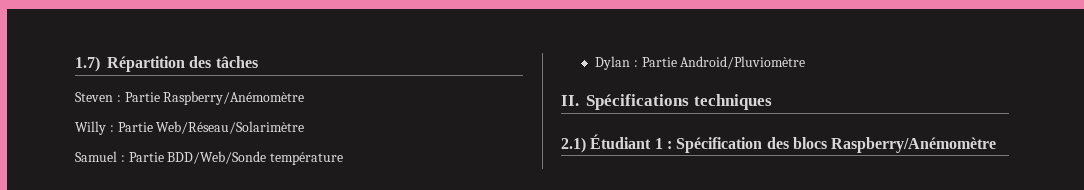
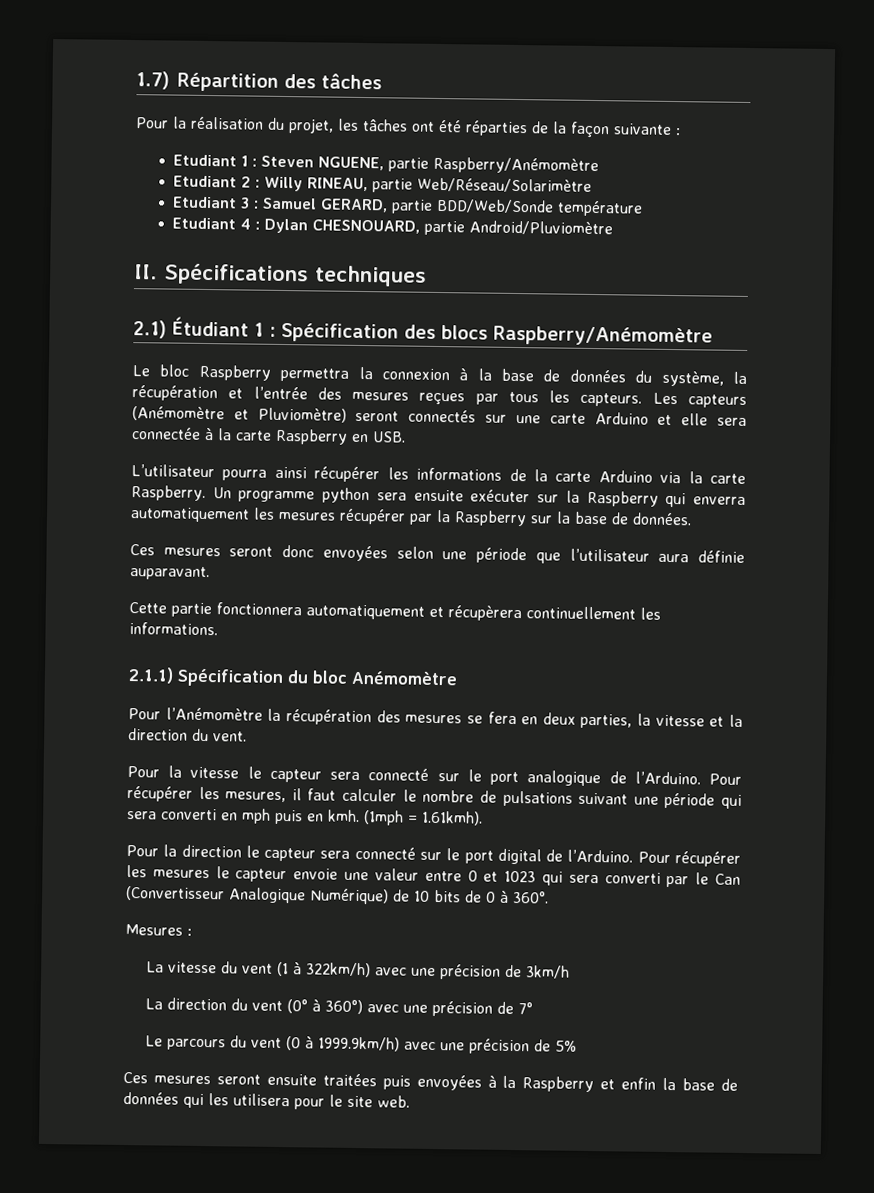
- Steven : Partie Raspberry/Anémomètre
- Willy : Partie Web/Réseau/Solarimètre
- Samuel : Partie BDD/Web/Sonde température
- Dylan : Partie Android/Pluviomètre
+ Pour la réalisation du projet, les tâches ont été réparties de la façon suivante :
+ Etudiant 1 : Steven NGUENE, partie Raspberry/Anémomètre
+ Etudiant 2 : Willy RINEAU, partie Web/Réseau/Solarimètre
+ Etudiant 3 : Samuel GERARD, partie BDD/Web/Sonde température
+ Etudiant 4 : Dylan CHESNOUARD, partie Android/Pluviomètre
+ Le bloc Raspberry permettra la connexion à la base de données du système, la récupération et l’entrée des mesures reçues par tous les capteurs. Les capteurs (Anémomètre et Pluviomètre) seront connectés sur une carte Arduino et elle sera connectée à la carte Raspberry en USB.
+ L’utilisateur pourra ainsi récupérer les informations de la carte Arduino via la carte Raspberry. Un programme python sera ensuite exécuter sur la Raspberry qui enverra automatiquement les mesures récupérer par la Raspberry sur la base de données.
+ Ces mesures seront donc envoyées selon une période que l’utilisateur aura définie auparavant.
+ Cette partie fonctionnera automatiquement et récupèrera continuellement les informations.
+ 2.1.1) Spécification du bloc Anémomètre
+ Pour l’Anémomètre la récupération des mesures se fera en deux parties, la vitesse et la direction du vent.
+ Pour la vitesse le capteur sera connecté sur le port analogique de l’Arduino. Pour récupérer les mesures, il faut calculer le nombre de pulsations suivant une période qui sera converti en mph puis en kmh. (1mph = 1.61kmh).
+ Pour la direction le capteur sera connecté sur le port digital de l’Arduino. Pour récupérer les mesures le capteur envoie une valeur entre 0 et 1023 qui sera converti par le Can (Convertisseur Analogique Numérique) de 10 bits de 0 à 360°.
+ Mesures :
+ La vitesse du vent (1 à 322km/h) avec une précision de 3km/h
+ La direction du vent (0° à 360°) avec une précision de 7°
+ Le parcours du vent (0 à 1999.9km/h) avec une précision de 5%
+ Ces mesures seront ensuite traitées puis envoyées à la Raspberry et enfin la base de données qui les utilisera pour le site web.

